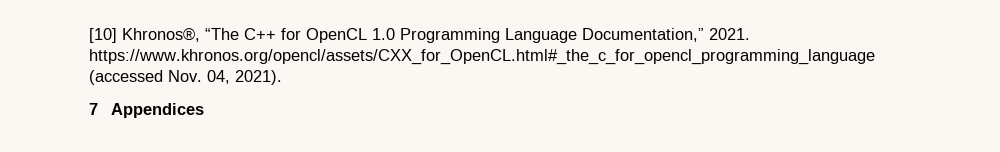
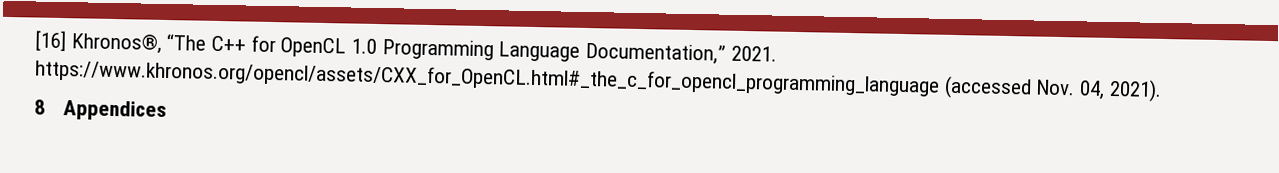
- [10] Khronos®, “The C++ for OpenCL 1.0 Programming Language Documentation,” 2021. https://www.khronos.org/opencl/assets/CXX_for_OpenCL.html#_the_c_for_opencl_programming_language (accessed Nov. 04, 2021).
+ [16] Khronos®, “The C++ for OpenCL 1.0 Programming Language Documentation,” 2021. https://www.khronos.org/opencl/assets/CXX_for_OpenCL.html#_the_c_for_opencl_programming_language (accessed Nov. 04, 2021).
- 7 Appendices
+ 8 Appendices

